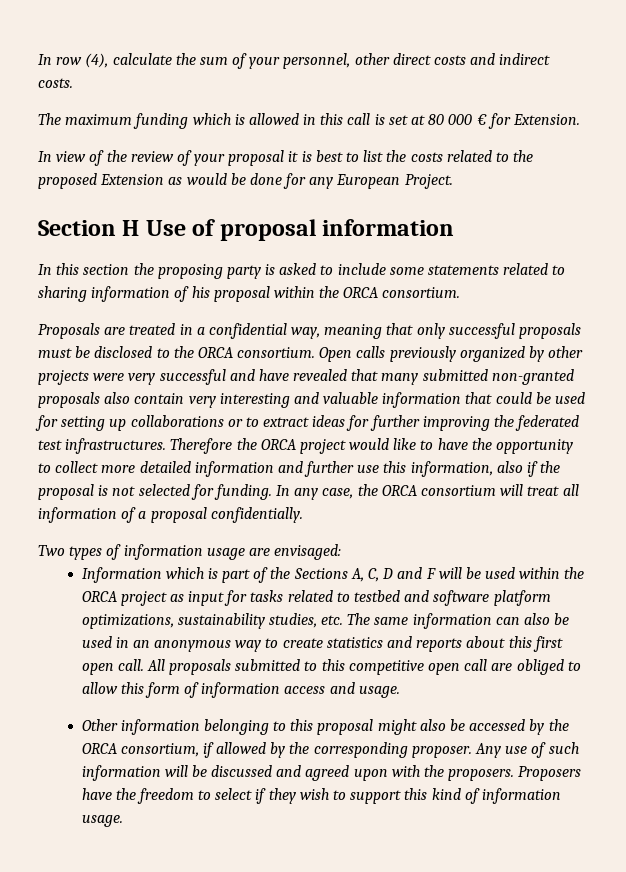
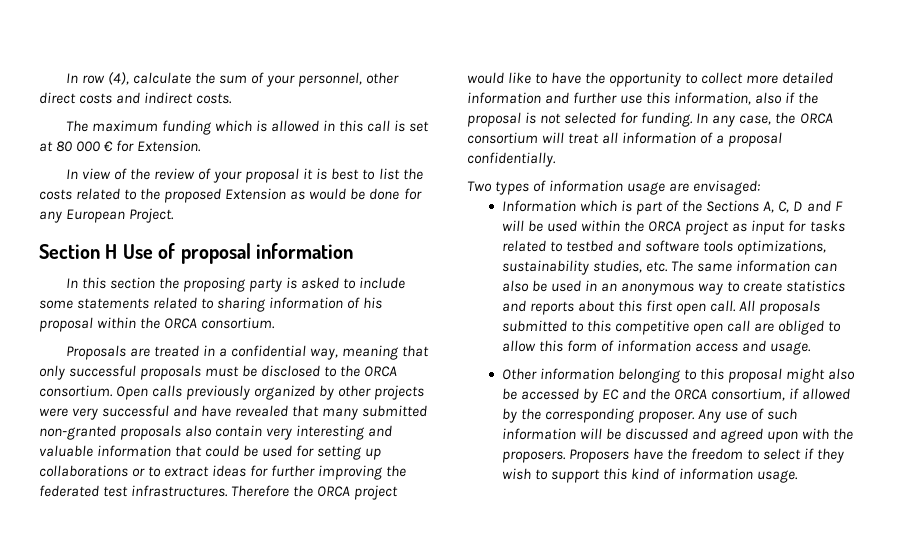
- Information which is part of the Sections A, C, D and F will be used within the ORCA project as input for tasks related to testbed and software platform optimizations, sustainability studies, etc. The same information can also be used in an anonymous way to create statistics and reports about this first open call.
+ Information which is part of the Sections A, C, D and F will be used within the ORCA project as input for tasks related to testbed and software tools optimizations, sustainability studies, etc. The same information can also be used in an anonymous way to create statistics and reports about this first open call.
- Other information belonging to this proposal might also be accessed by the ORCA consortium, if allowed by the corresponding proposer.
+ Other information belonging to this proposal might also be accessed by EC and the ORCA consortium, if allowed by the corresponding proposer.

